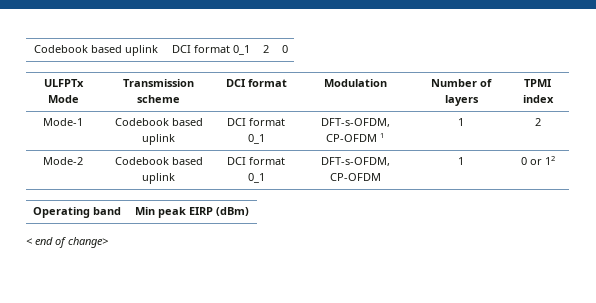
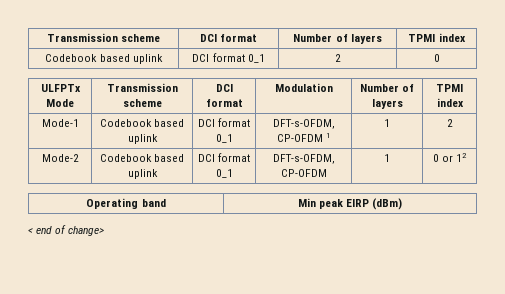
+ Transmission scheme | DCI format | Number of layers | TPMI index

